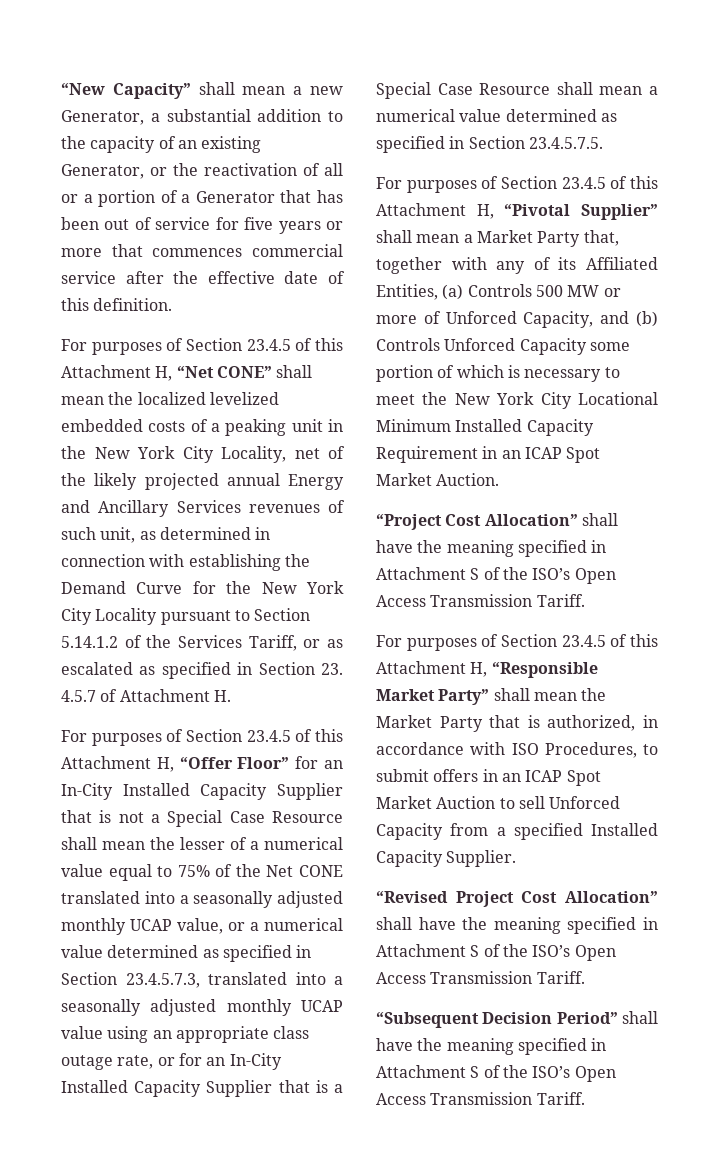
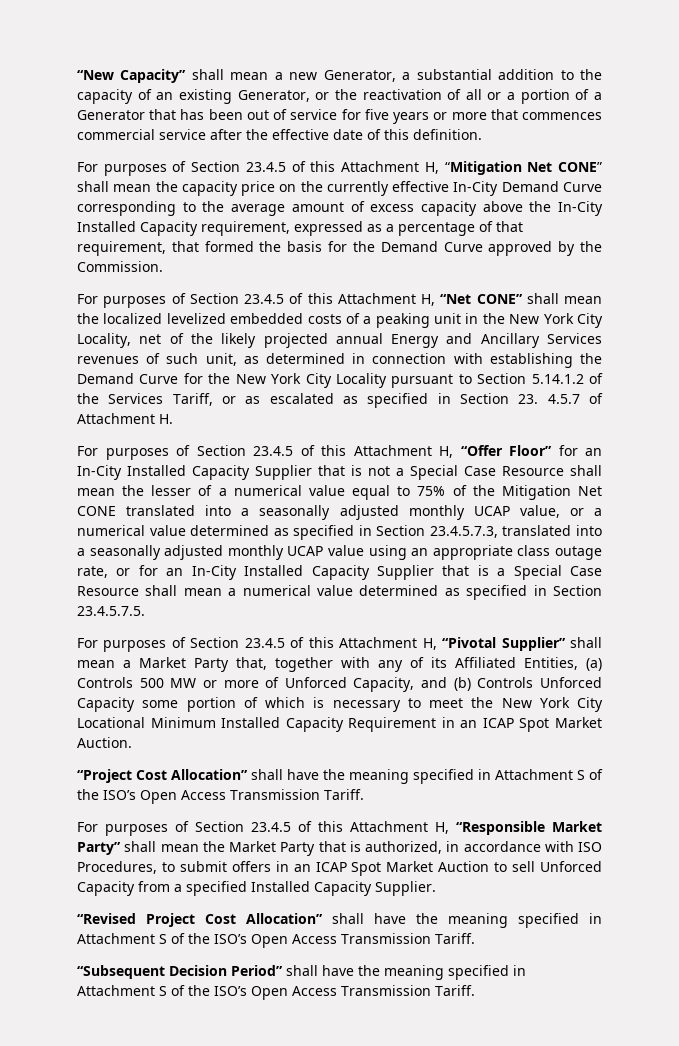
+ For purposes of Section 23.4.5 of this Attachment H, “Mitigation Net CONE” shall mean the capacity price on the currently effective In-City Demand Curve corresponding to the average amount of excess capacity above the In-City Installed Capacity requirement, expressed as a percentage of that requirement, that formed the basis for the Demand Curve approved by the Commission.
- For purposes of Section 23.4.5 of this Attachment H, “Offer Floor” for an In-City Installed Capacity Supplier that is not a Special Case Resource shall mean the lesser of a numerical value equal to 75% of the Net CONE translated into a seasonally adjusted monthly UCAP value, or a numerical value determined as specified in Section 23.4.5.7.3, translated into a seasonally adjusted monthly UCAP value using an appropriate class outage rate, or for an In-City Installed Capacity Supplier that is a Special Case Resource shall mean a numerical value determined as specified in Section 23.4.5.7.5.
+ For purposes of Section 23.4.5 of this Attachment H, “Offer Floor” for an In-City Installed Capacity Supplier that is not a Special Case Resource shall mean the lesser of a numerical value equal to 75% of the Mitigation Net CONE translated into a seasonally adjusted monthly UCAP value, or a numerical value determined as specified in Section 23.4.5.7.3, translated into a seasonally adjusted monthly UCAP value using an appropriate class outage rate, or for an In-City Installed Capacity Supplier that is a Special Case Resource shall mean a numerical value determined as specified in Section 23.4.5.7.5.

